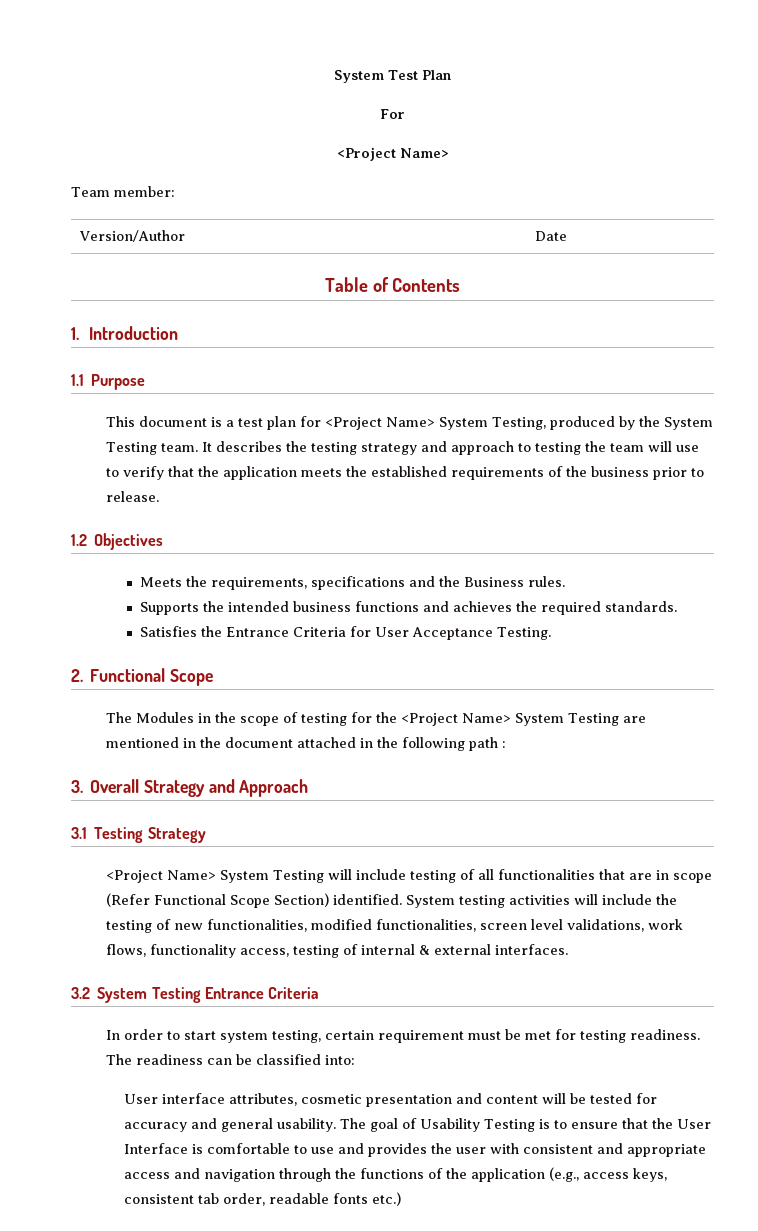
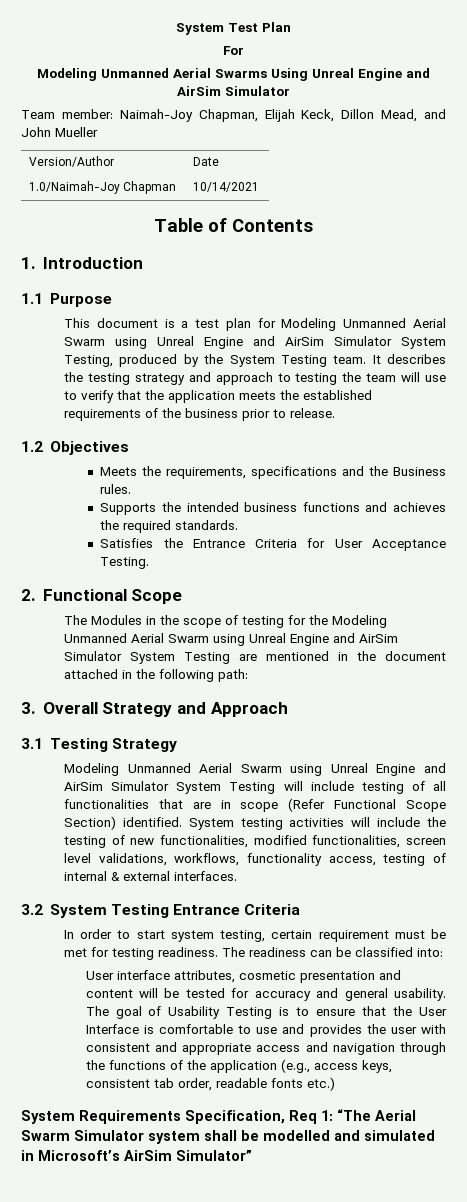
  For
- <Project Name>
- Team member:
+ Modeling Unmanned Aerial Swarms Using Unreal Engine and AirSim Simulator
+ Team member: Naimah-Joy Chapman, Elijah Keck, Dillon Mead, and John Mueller
+ 1.0/Naimah-Joy Chapman | 10/14/2021
- This document is a test plan for <Project Name> System Testing, produced by the System Testing team.
+ This document is a test plan for Modeling Unmanned Aerial Swarm using Unreal Engine and AirSim Simulator System Testing, produced by the System Testing team.
- The Modules in the scope of testing for the <Project Name> System Testing are mentioned in the document attached in the following path :
+ The Modules in the scope of testing for the Modeling Unmanned Aerial Swarm using Unreal Engine and AirSim Simulator System Testing are mentioned in the document attached in the following path:
- <Project Name> System Testing will include testing of all functionalities that are in scope (Refer Functional Scope Section) identified.
+ Modeling Unmanned Aerial Swarm using Unreal Engine and AirSim Simulator System Testing will include testing of all functionalities that are in scope (Refer Functional Scope Section) identified.
- System testing activities will include the testing of new functionalities, modified functionalities, screen level validations, work flows, functionality access, testing of internal & external interfaces.
+ System testing activities will include the testing of new functionalities, modified functionalities, screen level validations, workflows, functionality access, testing of internal & external interfaces.
+ System Requirements Specification, Req 1: “The Aerial Swarm Simulator system shall be modelled and simulated in Microsoft’s AirSim Simulator”

